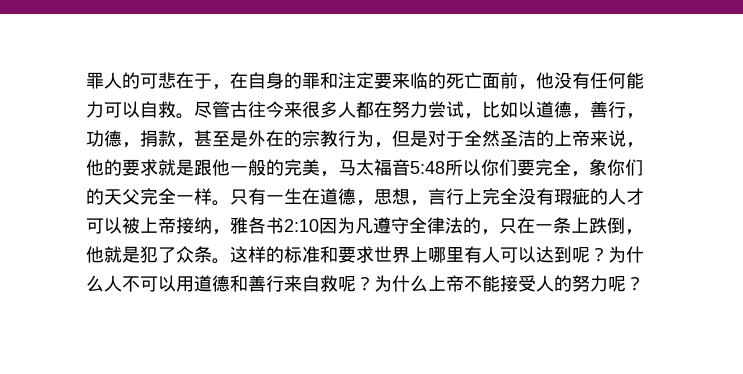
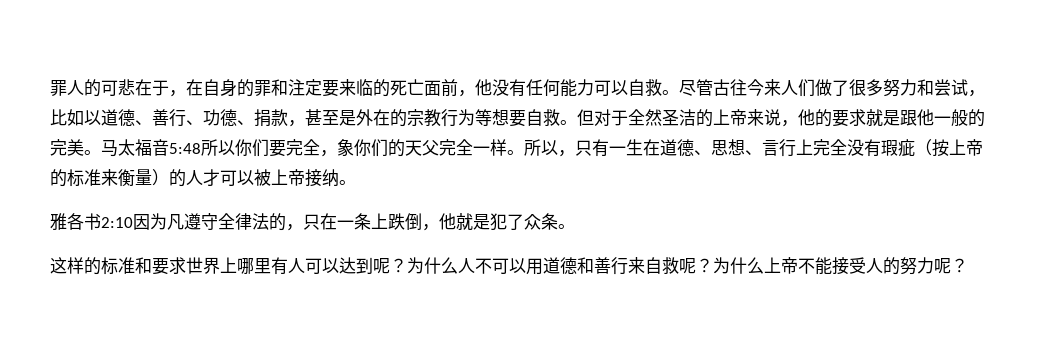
- 尽管古往今来很多人都在努力尝试，比如以道德，善行，功德，捐款，甚至是外在的宗教行为，但是对于全然圣洁的上帝来说，他的要求就是跟他一般的完美，马太福音5:48所以你们要完全，象你们的天父完全一样。
+ 尽管古往今来人们做了很多努力和尝试，比如以道德、善行、功德、捐款，甚至是外在的宗教行为等想要自救。但对于全然圣洁的上帝来说，他的要求就是跟他一般的完美。马太福音5:48所以你们要完全，象你们的天父完全一样。
- 只有一生在道德，思想，言行上完全没有瑕疵的人才可以被上帝接纳，雅各书2:10因为凡遵守全律法的，只在一条上跌倒，他就是犯了众条。这样的标准和要求世界上哪里有人可以达到呢？
+ 所以，只有一生在道德、思想、言行上完全没有瑕疵（按上帝的标准来衡量）的人才可以被上帝接纳。
+ 雅各书2:10因为凡遵守全律法的，只在一条上跌倒，他就是犯了众条。
+ 这样的标准和要求世界上哪里有人可以达到呢？

